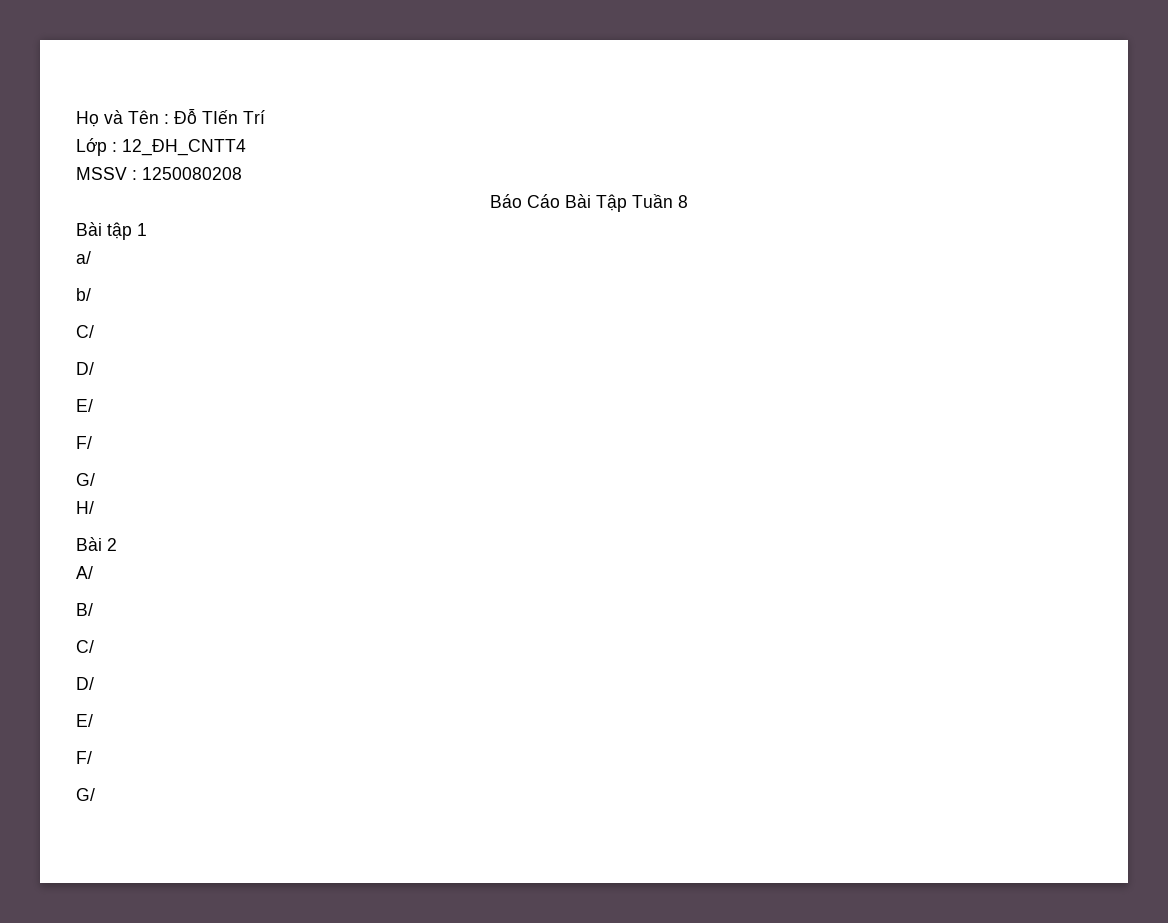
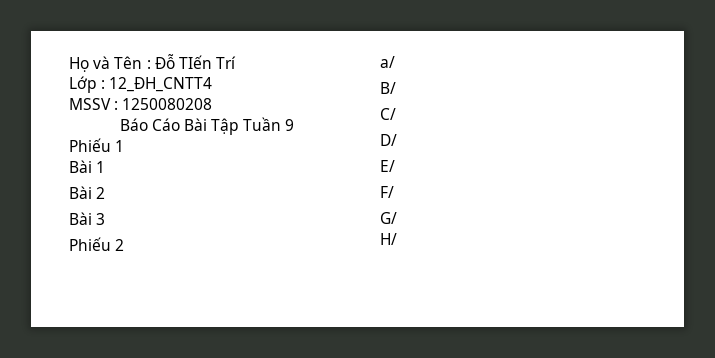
- Báo Cáo Bài Tập Tuần 8
- Bài tập 1
+ Báo Cáo Bài Tập Tuần 9
+ Phiếu 1
+ Bài 1
+ Bài 2
+ Bài 3
+ Phiếu 2
- b/
+ B/
- Bài 2
- A/
- B/
- C/
- D/
- E/
- F/
- G/

